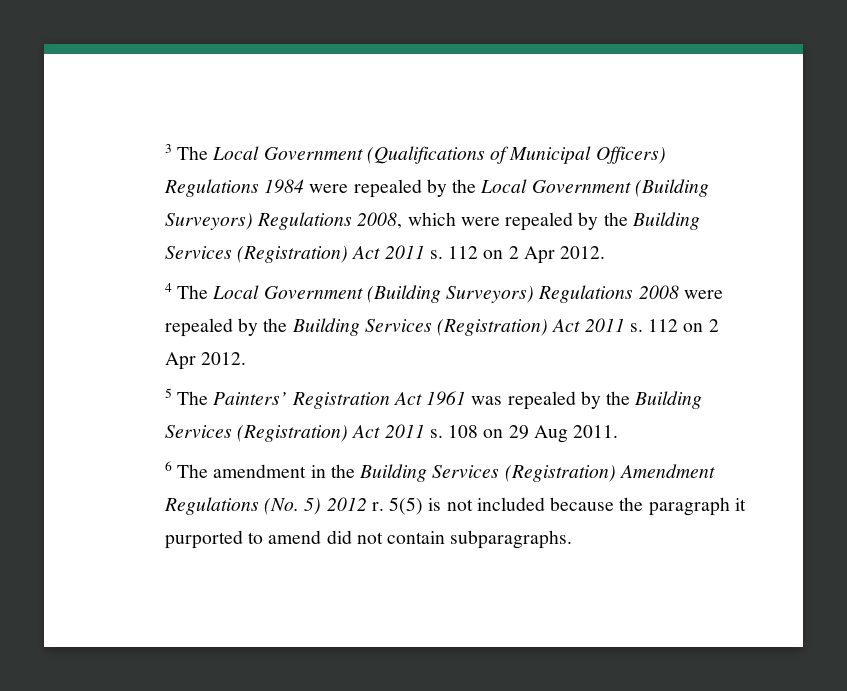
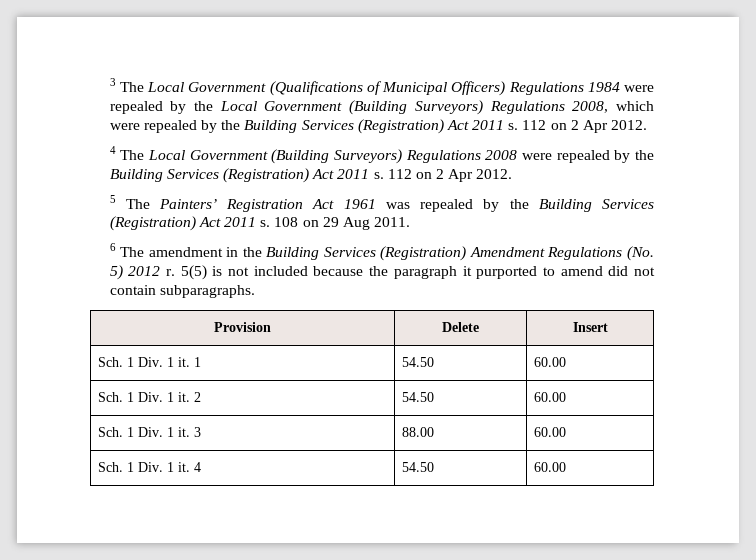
+ Provision | Delete | Insert
+ Sch. 1 Div. 1 it. 1 | 54.50 | 60.00
+ Sch. 1 Div. 1 it. 2 | 54.50 | 60.00
+ Sch. 1 Div. 1 it. 3 | 88.00 | 60.00
+ Sch. 1 Div. 1 it. 4 | 54.50 | 60.00

